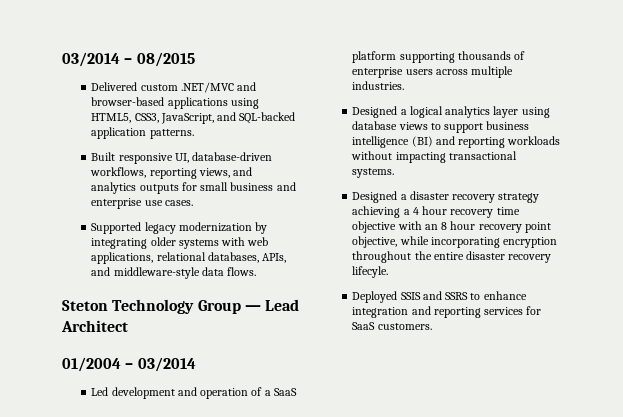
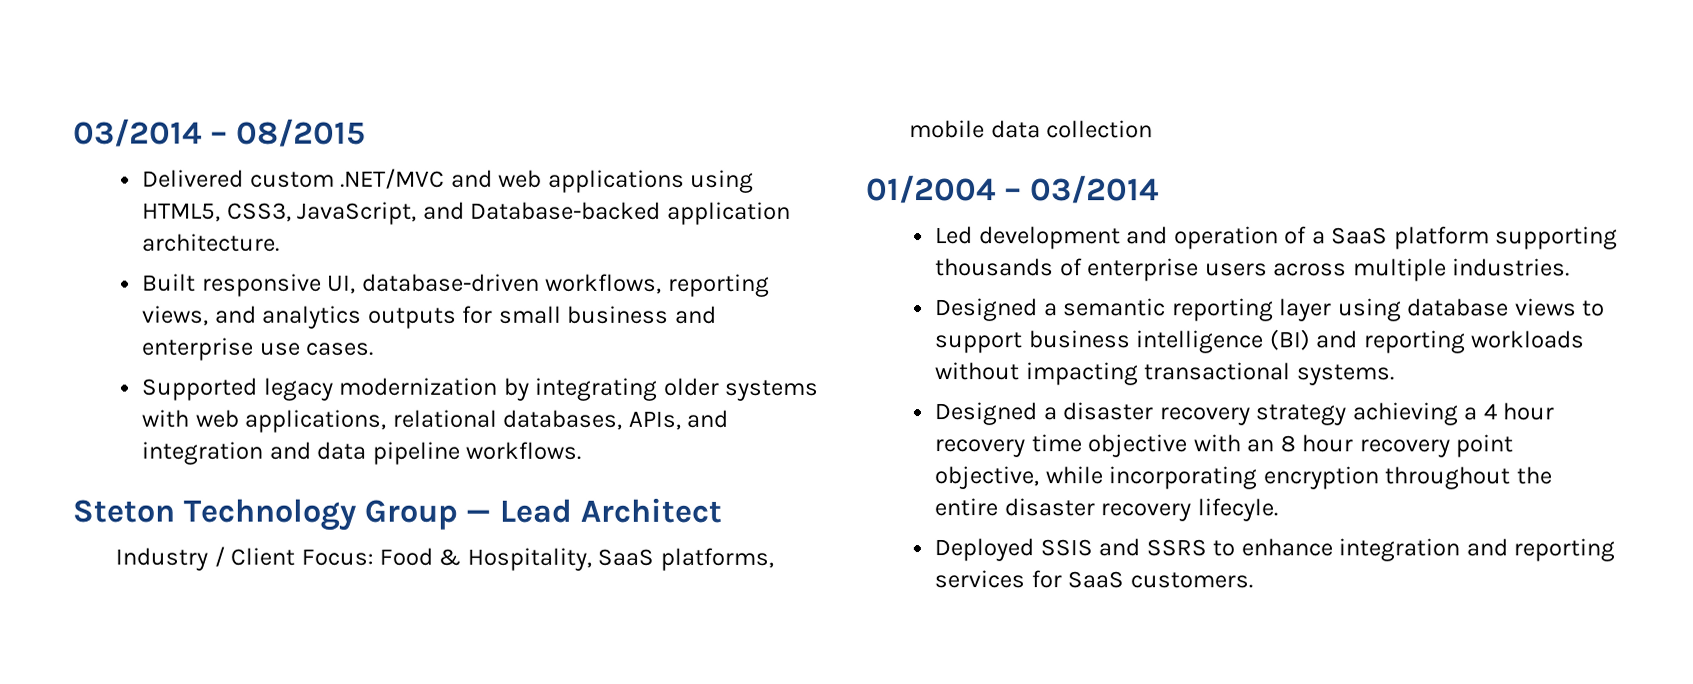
- Delivered custom .NET/MVC and browser-based applications using HTML5, CSS3, JavaScript, and SQL-backed application patterns.
+ Delivered custom .NET/MVC and web applications using HTML5, CSS3, JavaScript, and Database-backed application architecture.
- Supported legacy modernization by integrating older systems with web applications, relational databases, APIs, and middleware-style data flows.
+ Supported legacy modernization by integrating older systems with web applications, relational databases, APIs, and integration and data pipeline workflows.
+ Industry / Client Focus: Food & Hospitality, SaaS platforms, mobile data collection
- Designed a logical analytics layer using database views to support business intelligence (BI) and reporting workloads without impacting transactional systems.
+ Designed a semantic reporting layer using database views to support business intelligence (BI) and reporting workloads without impacting transactional systems.

